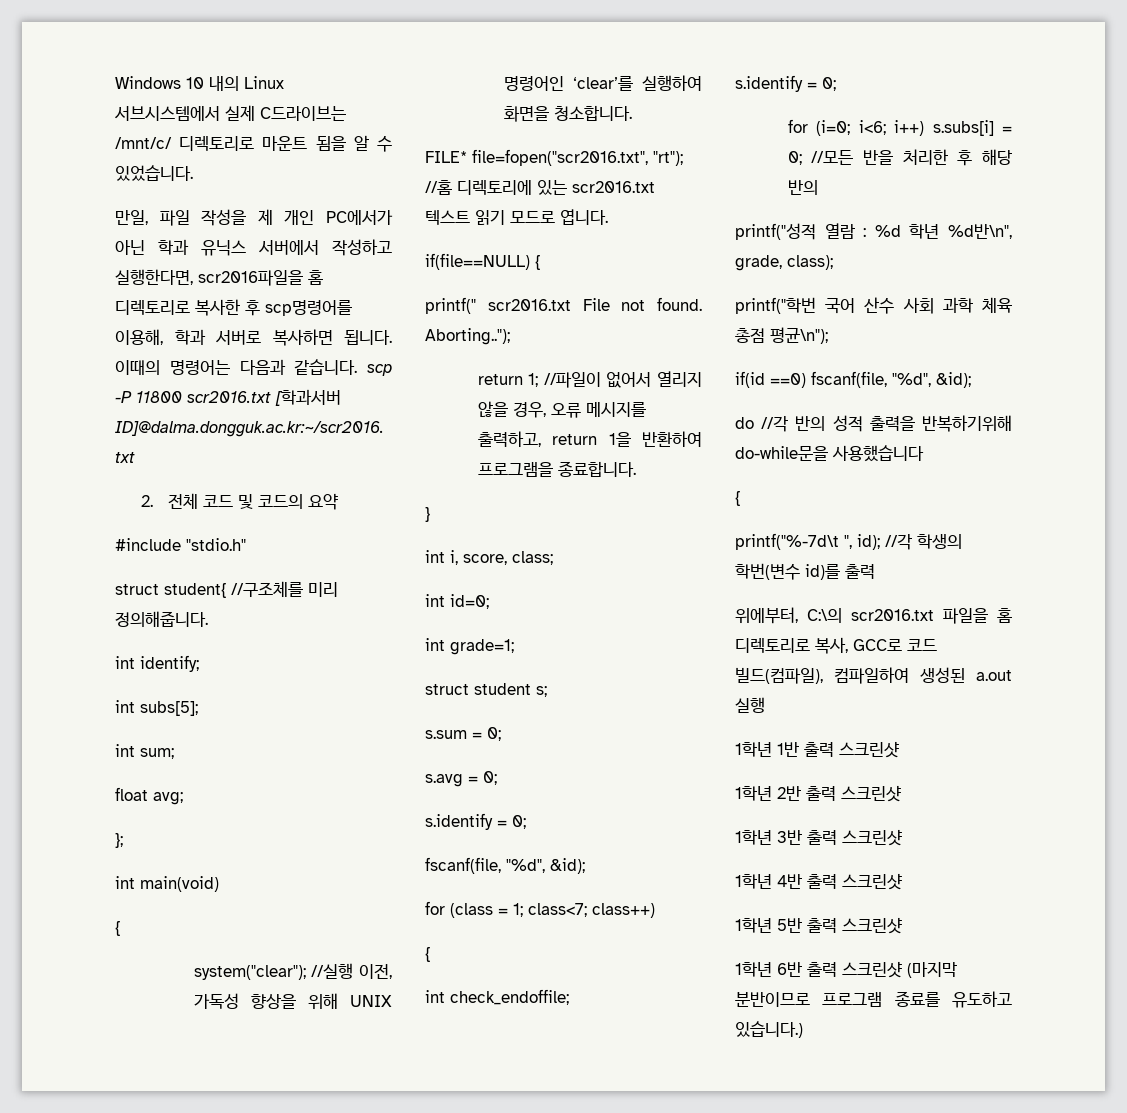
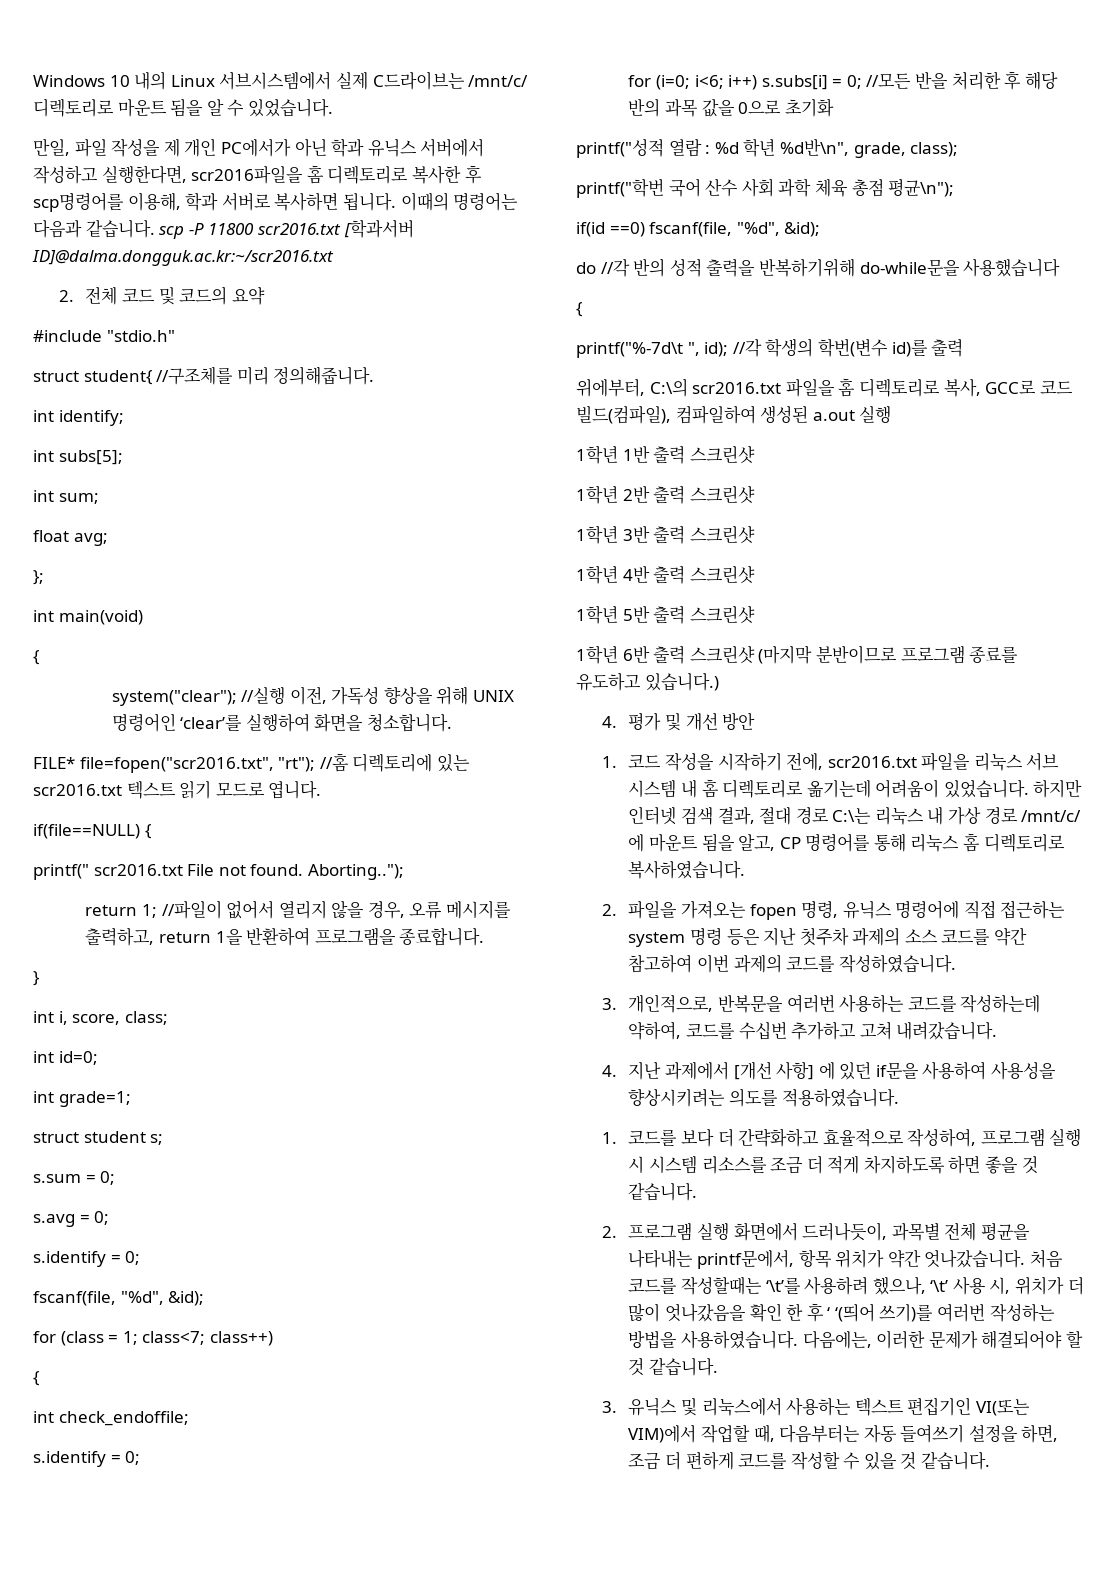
- for (i=0; i<6; i++) s.subs[i] = 0; //모든 반을 처리한 후 해당 반의
+ for (i=0; i<6; i++) s.subs[i] = 0; //모든 반을 처리한 후 해당 반의 과목 값을 0으로 초기화
+ 4. 평가 및 개선 방안
+ 1. 코드 작성을 시작하기 전에, scr2016.txt 파일을 리눅스 서브 시스템 내 홈 디렉토리로 옮기는데 어려움이 있었습니다. 하지만 인터넷 검색 결과, 절대 경로 C:\는 리눅스 내 가상 경로 /mnt/c/ 에 마운트 됨을 알고, CP 명령어를 통해 리눅스 홈 디렉토리로 복사하였습니다.
+ 2. 파일을 가져오는 fopen 명령, 유닉스 명령어에 직접 접근하는 system 명령 등은 지난 첫주차 과제의 소스 코드를 약간 참고하여 이번 과제의 코드를 작성하였습니다.
+ 3. 개인적으로, 반복문을 여러번 사용하는 코드를 작성하는데 약하여, 코드를 수십번 추가하고 고쳐 내려갔습니다.
+ 4. 지난 과제에서 [개선 사항] 에 있던 if문을 사용하여 사용성을 향상시키려는 의도를 적용하였습니다.
+ 1. 코드를 보다 더 간략화하고 효율적으로 작성하여, 프로그램 실행 시 시스템 리소스를 조금 더 적게 차지하도록 하면 좋을 것 같습니다.
+ 2. 프로그램 실행 화면에서 드러나듯이, 과목별 전체 평균을 나타내는 printf문에서, 항목 위치가 약간 엇나갔습니다. 처음 코드를 작성할때는 ‘\t’를 사용하려 했으나, ‘\t’ 사용 시, 위치가 더 많이 엇나갔음을 확인 한 후 ‘ ‘(띄어 쓰기)를 여러번 작성하는 방법을 사용하였습니다. 다음에는, 이러한 문제가 해결되어야 할 것 같습니다.
+ 3. 유닉스 및 리눅스에서 사용하는 텍스트 편집기인 VI(또는 VIM)에서 작업할 때, 다음부터는 자동 들여쓰기 설정을 하면, 조금 더 편하게 코드를 작성할 수 있을 것 같습니다.

